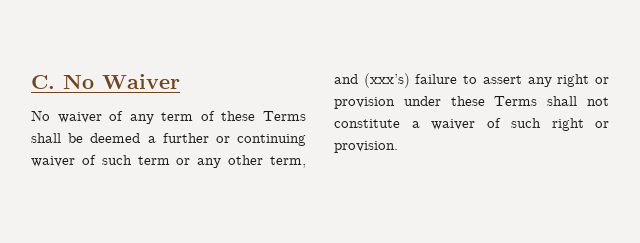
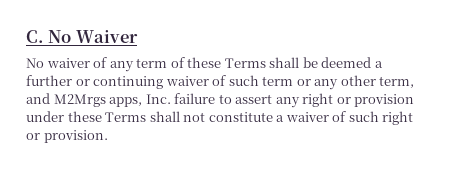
- No waiver of any term of these Terms shall be deemed a further or continuing waiver of such term or any other term, and (xxx’s) failure to assert any right or provision under these Terms shall not constitute a waiver of such right or provision.
+ No waiver of any term of these Terms shall be deemed a further or continuing waiver of such term or any other term, and M2Mrgs apps, Inc. failure to assert any right or provision under these Terms shall not constitute a waiver of such right or provision.

